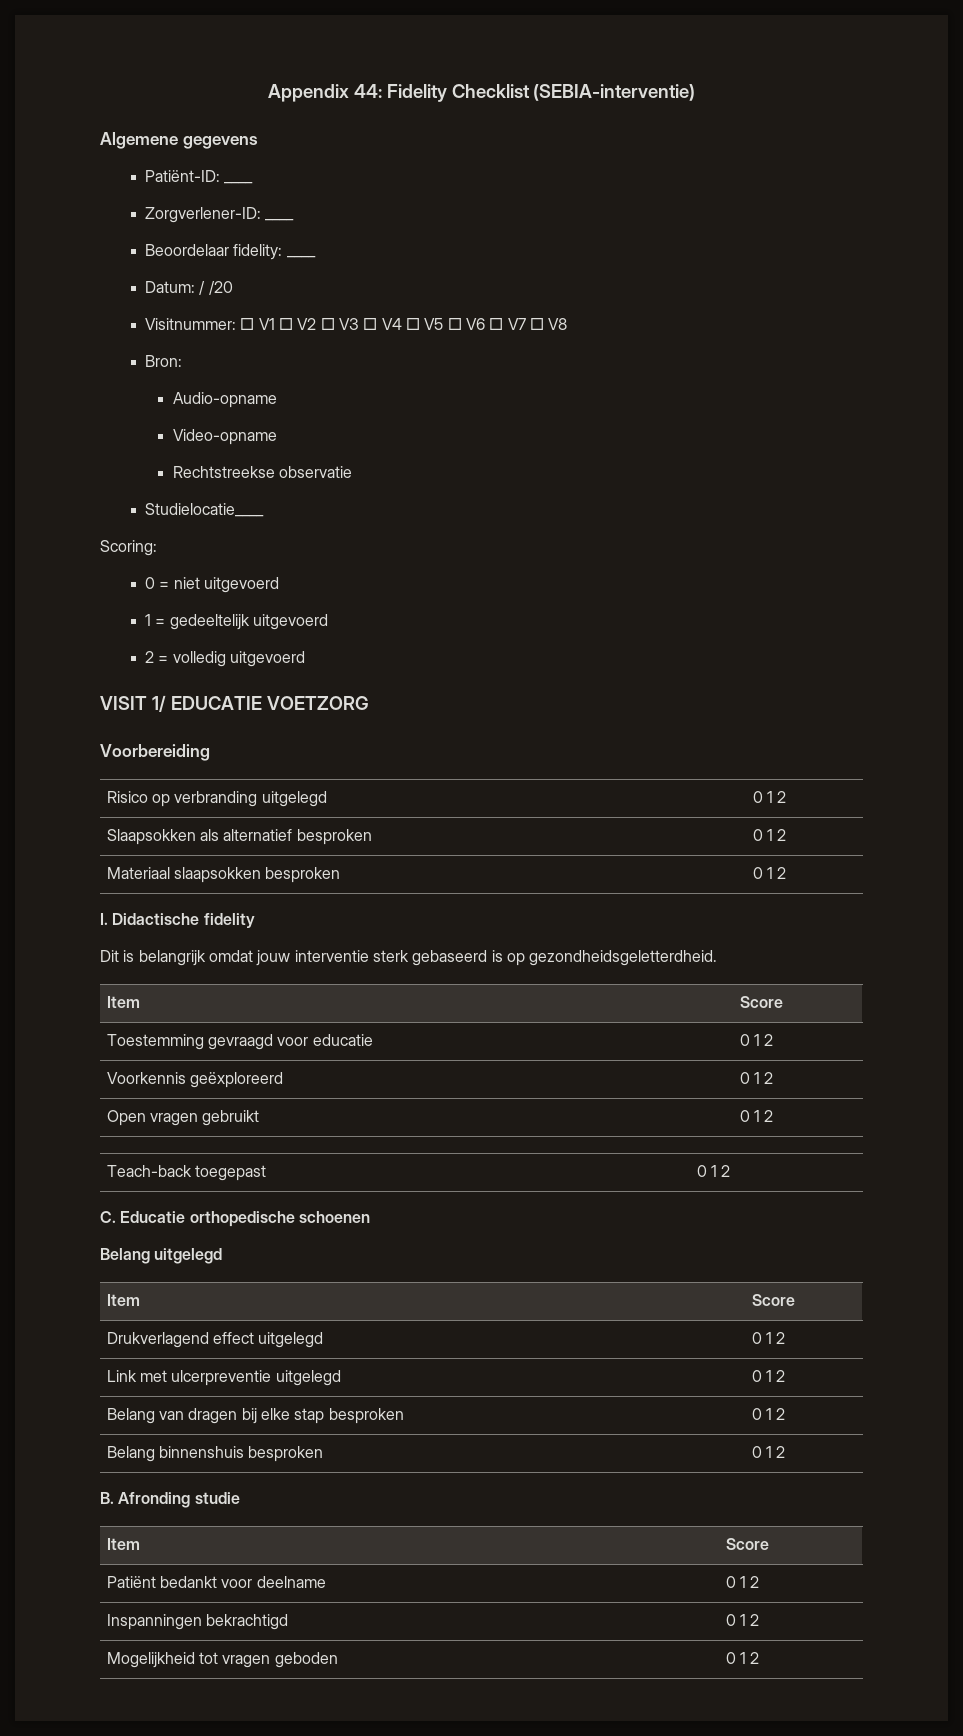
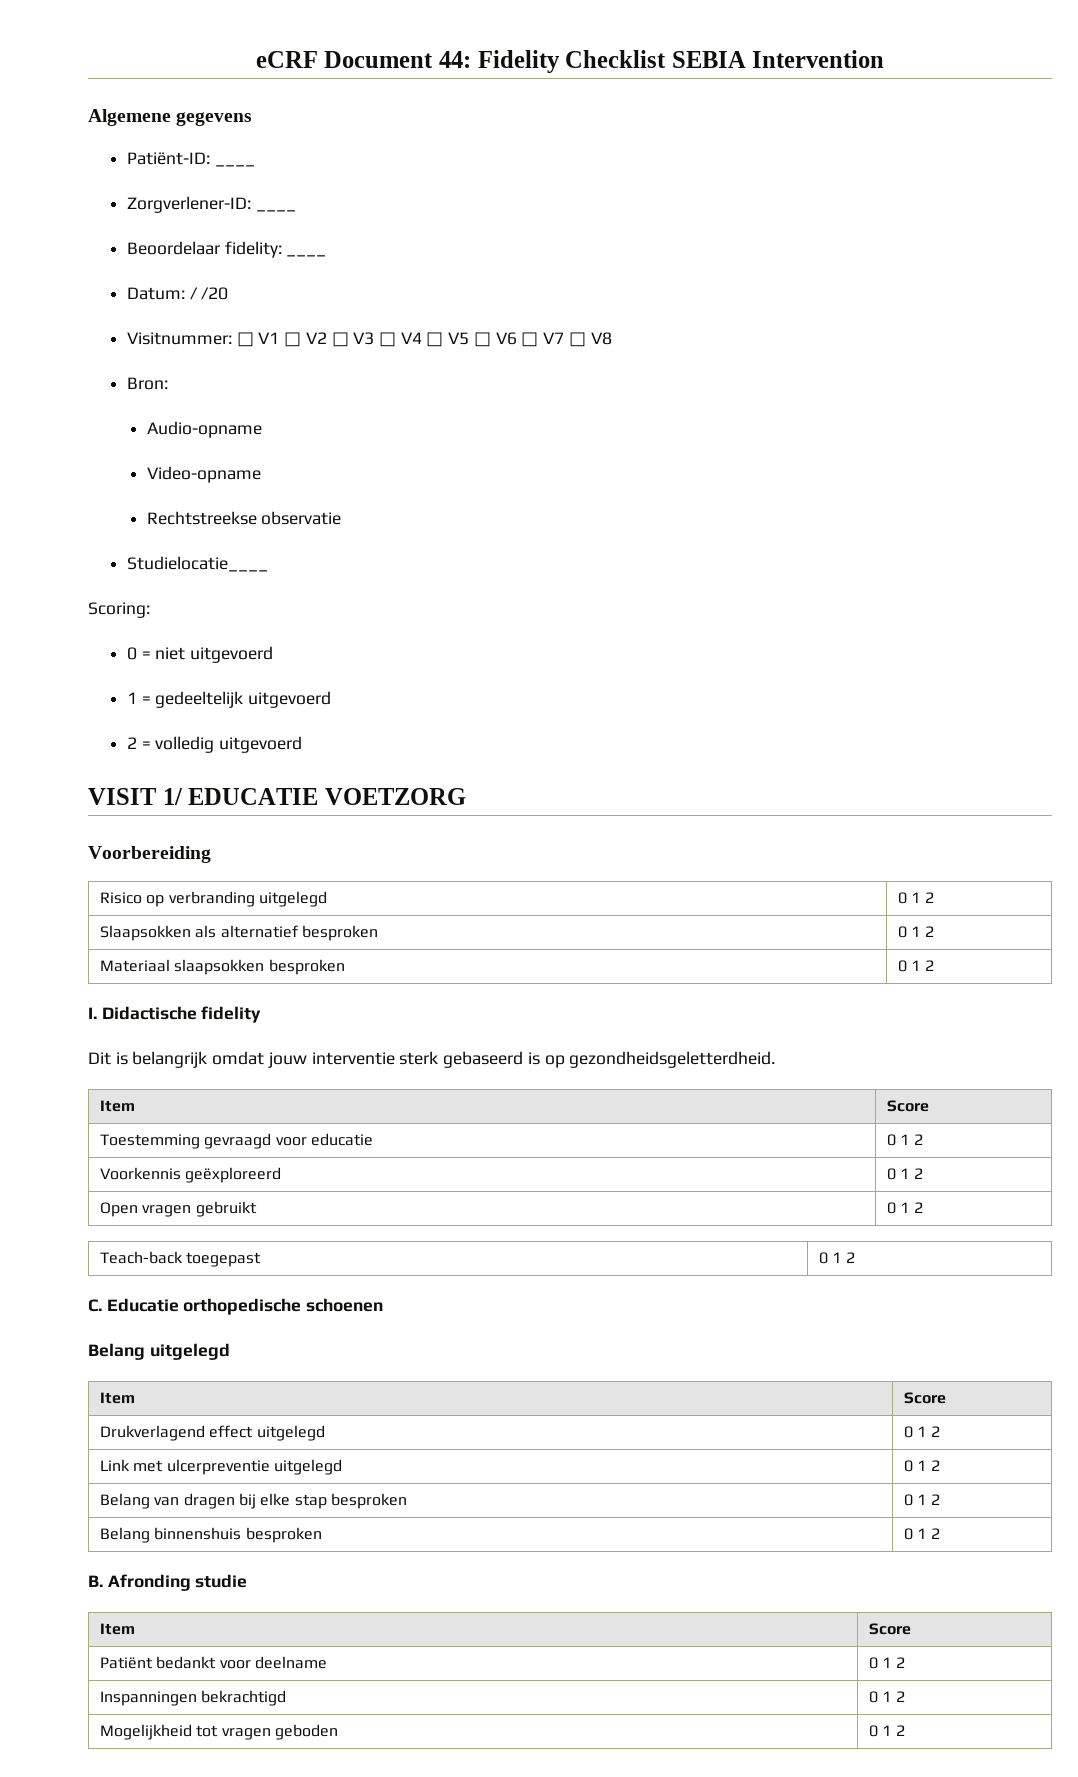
- Appendix 44: Fidelity Checklist (SEBIA-interventie)
+ eCRF Document 44: Fidelity Checklist SEBIA Intervention

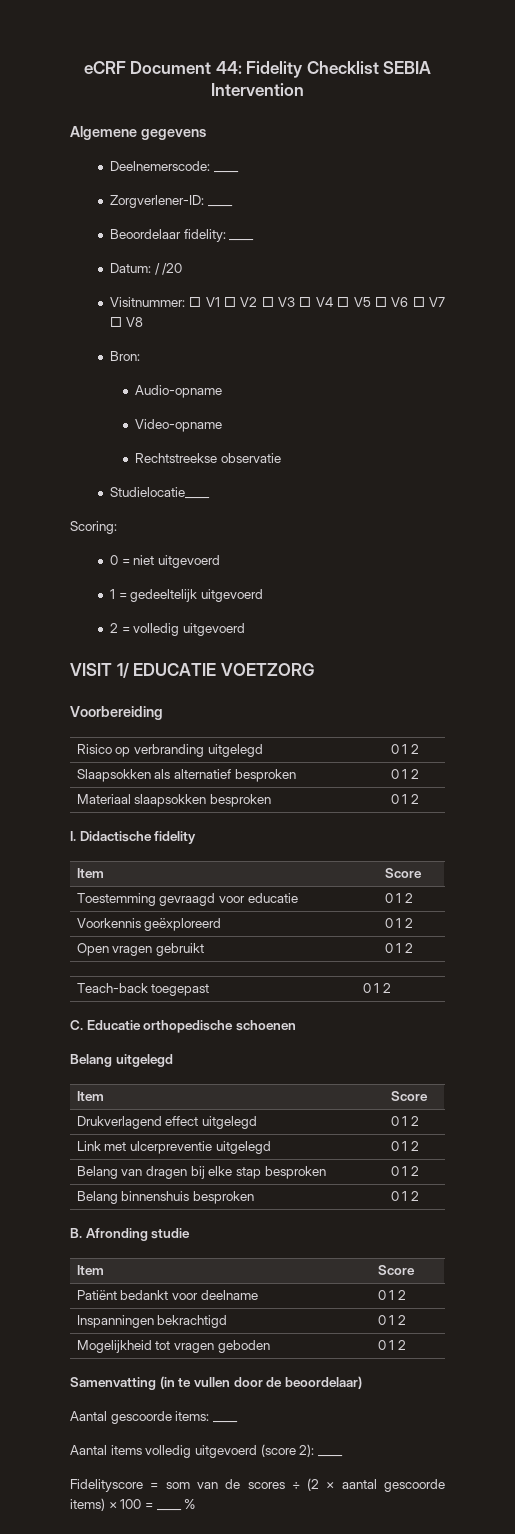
- Patiënt-ID: ____
+ Deelnemerscode: ____
- Dit is belangrijk omdat jouw interventie sterk gebaseerd is op gezondheidsgeletterdheid.
+ Samenvatting (in te vullen door de beoordelaar)
+ Aantal gescoorde items: ____
+ Aantal items volledig uitgevoerd (score 2): ____
+ Fidelityscore = som van de scores ÷ (2 × aantal gescoorde items) × 100 = ____ %

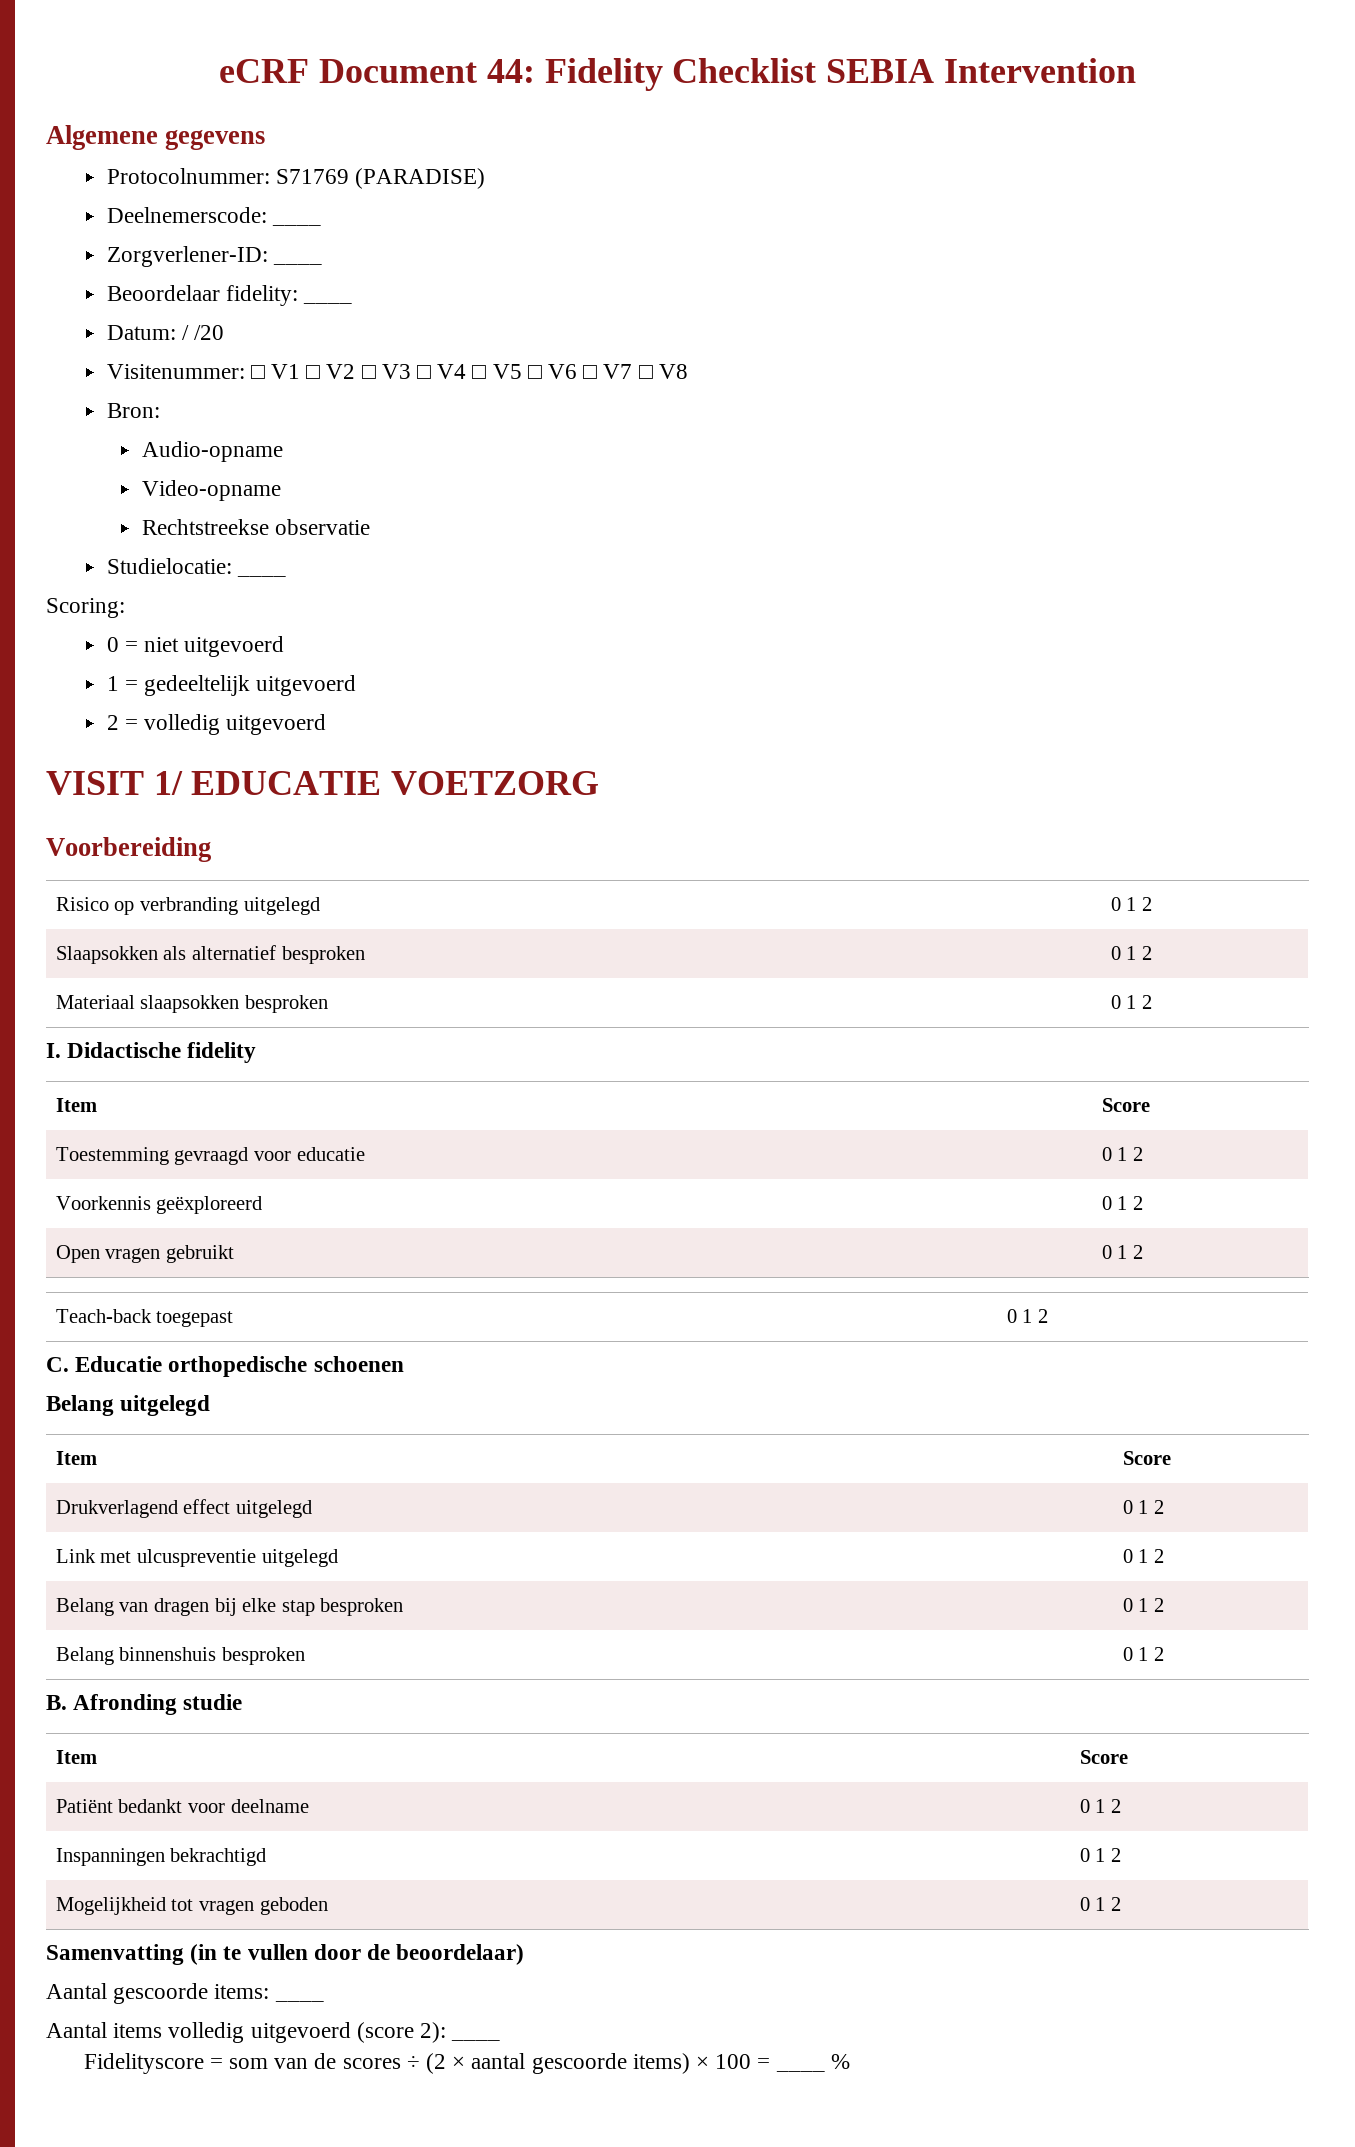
+ Protocolnummer: S71769 (PARADISE)
- Visitnummer: □ V1 □ V2 □ V3 □ V4 □ V5 □ V6 □ V7 □ V8
+ Visitenummer: □ V1 □ V2 □ V3 □ V4 □ V5 □ V6 □ V7 □ V8
- Studielocatie____
+ Studielocatie: ____
- Link met ulcerpreventie uitgelegd | 0 1 2
+ Link met ulcuspreventie uitgelegd | 0 1 2

